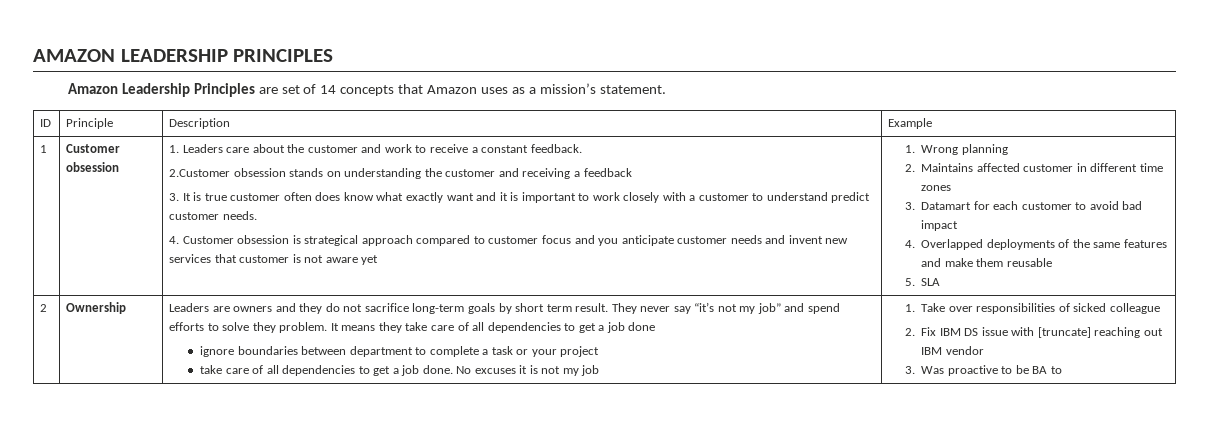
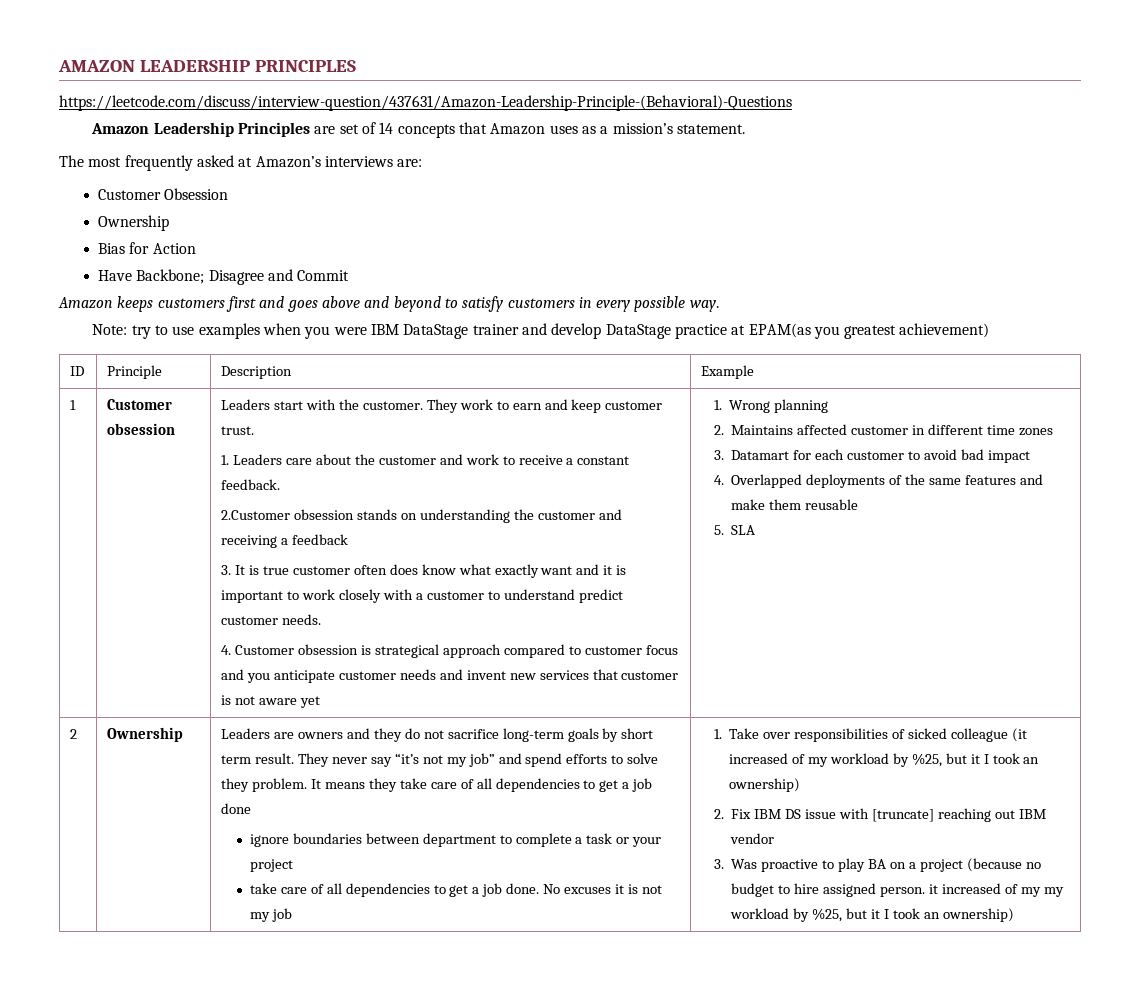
+ https://leetcode.com/discuss/interview-question/437631/Amazon-Leadership-Principle-(Behavioral)-Questions
+ The most frequently asked at Amazon’s interviews are:
+ Customer Obsession
+ Ownership
+ Bias for Action
+ Have Backbone; Disagree and Commit
+ Amazon keeps customers first and goes above and beyond to satisfy customers in every possible way.
+ Note: try to use examples when you were IBM DataStage trainer and develop DataStage practice at EPAM(as you greatest achievement)
+ Leaders start with the customer. They work to earn and keep customer trust.
- 1. Take over responsibilities of sicked colleague
+ 1. Take over responsibilities of sicked colleague (it increased of my workload by %25, but it I took an ownership)
- 3. Was proactive to be BA to
+ 3. Was proactive to play BA on a project (because no budget to hire assigned person. it increased of my my workload by %25, but it I took an ownership)

